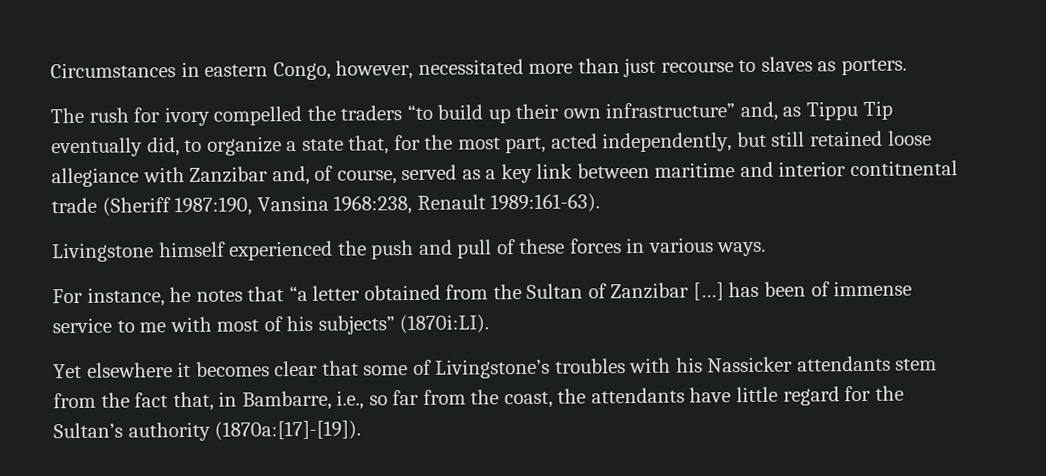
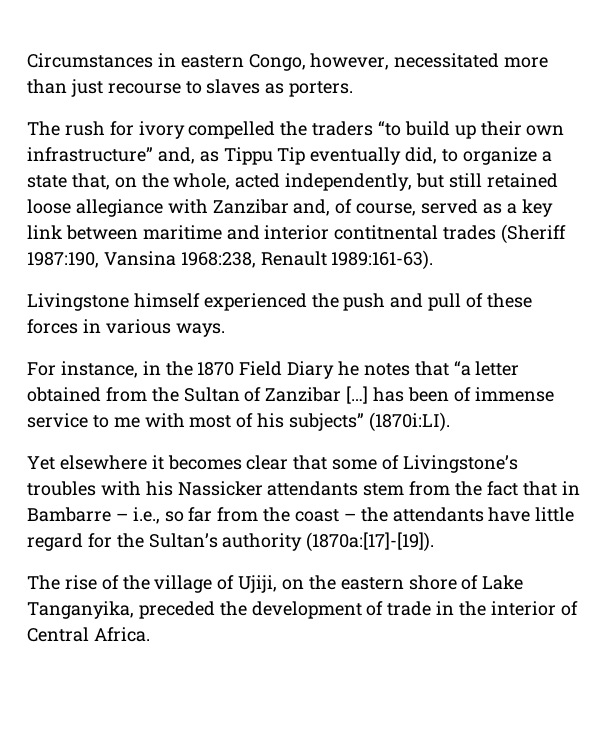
- The rush for ivory compelled the traders “to build up their own infrastructure” and, as Tippu Tip eventually did, to organize a state that, for the most part, acted independently, but still retained loose allegiance with Zanzibar and, of course, served as a key link between maritime and interior contitnental trade (Sheriff 1987:190, Vansina 1968:238, Renault 1989:161-63).
+ The rush for ivory compelled the traders “to build up their own infrastructure” and, as Tippu Tip eventually did, to organize a state that, on the whole, acted independently, but still retained loose allegiance with Zanzibar and, of course, served as a key link between maritime and interior contitnental trades (Sheriff 1987:190, Vansina 1968:238, Renault 1989:161-63).
- For instance, he notes that “a letter obtained from the Sultan of Zanzibar […] has been of immense service to me with most of his subjects” (1870i:LI).
+ For instance, in the 1870 Field Diary he notes that “a letter obtained from the Sultan of Zanzibar […] has been of immense service to me with most of his subjects” (1870i:LI).
- Yet elsewhere it becomes clear that some of Livingstone’s troubles with his Nassicker attendants stem from the fact that, in Bambarre, i.e., so far from the coast, the attendants have little regard for the Sultan’s authority (1870a:[17]-[19]).
+ Yet elsewhere it becomes clear that some of Livingstone’s troubles with his Nassicker attendants stem from the fact that in Bambarre – i.e., so far from the coast – the attendants have little regard for the Sultan’s authority (1870a:[17]-[19]).
+ The rise of the village of Ujiji, on the eastern shore of Lake Tanganyika, preceded the development of trade in the interior of Central Africa.

